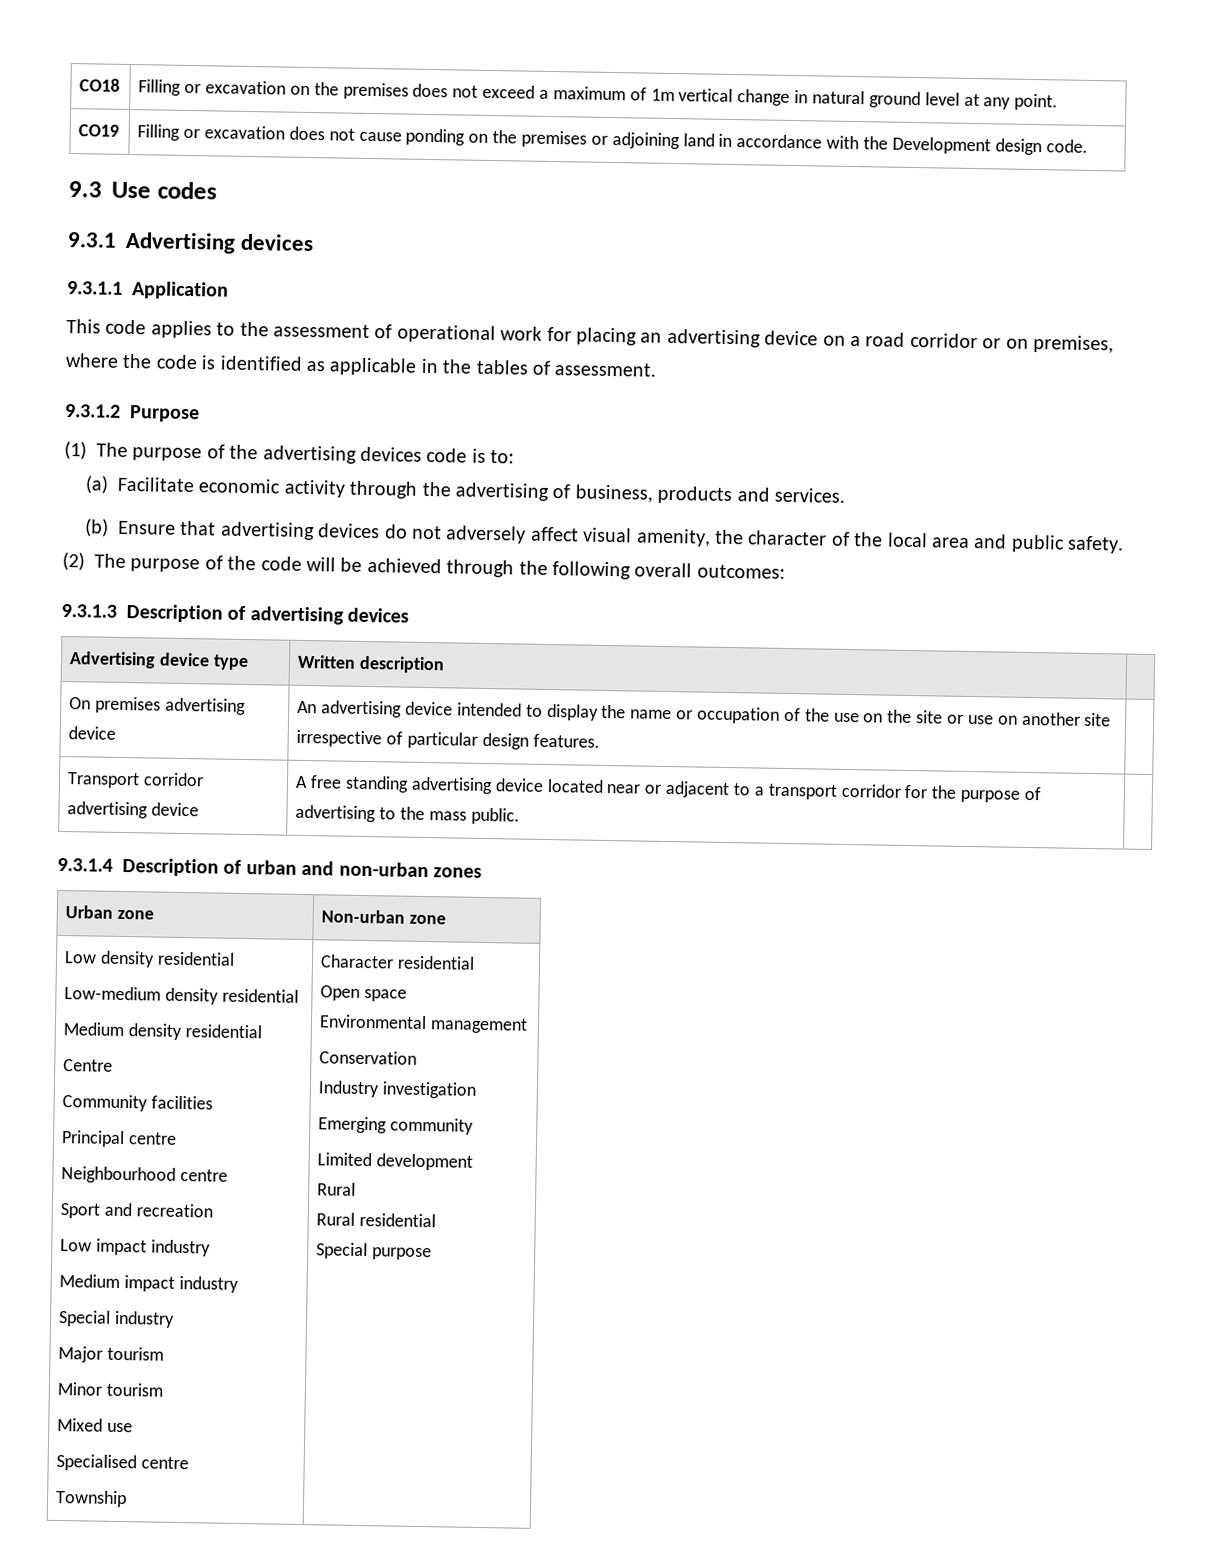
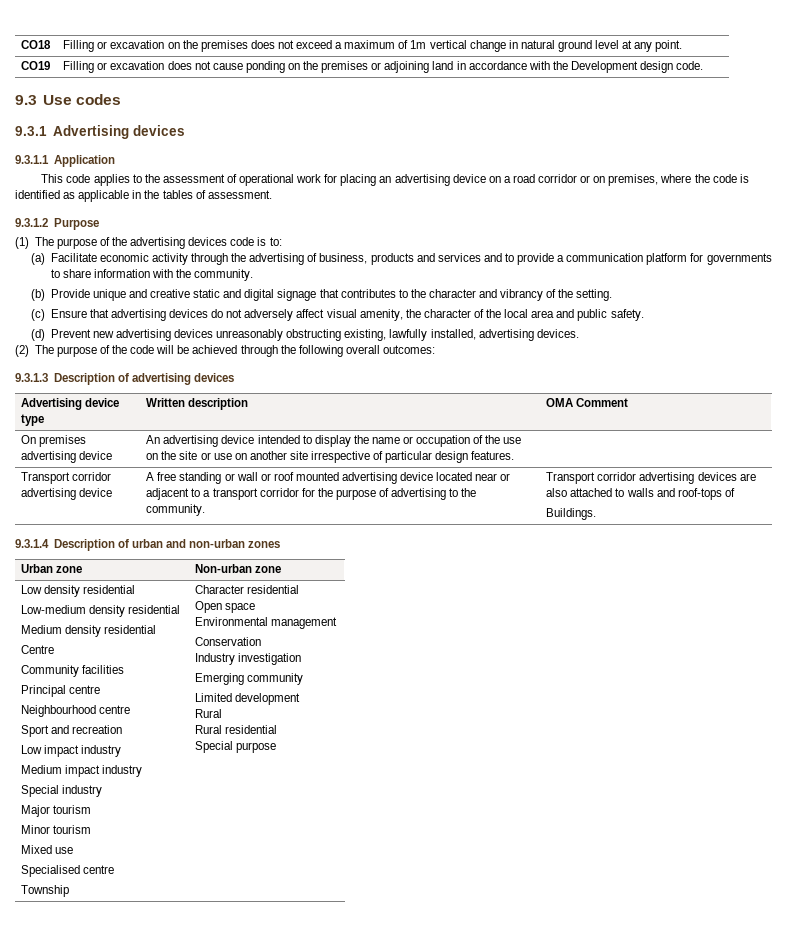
- (a) Facilitate economic activity through the advertising of business, products and services.
- (b) Ensure that advertising devices do not adversely affect visual amenity, the character of the local area and public safety.
+ (a) Facilitate economic activity through the advertising of business, products and services and to provide a communication platform for governments to share information with the community.
+ (b) Provide unique and creative static and digital signage that contributes to the character and vibrancy of the setting.
+ (c) Ensure that advertising devices do not adversely affect visual amenity, the character of the local area and public safety.
+ (d) Prevent new advertising devices unreasonably obstructing existing, lawfully installed, advertising devices.
- Advertising device type | Written description |
+ Advertising device type | Written description | OMA Comment
- A free standing advertising device located near or adjacent to a transport corridor for the purpose of advertising to the mass public.
+ A free standing or wall or roof mounted advertising device located near or adjacent to a transport corridor for the purpose of advertising to the community. | Transport corridor advertising devices are also attached to walls and roof-tops of
+ Buildings.

